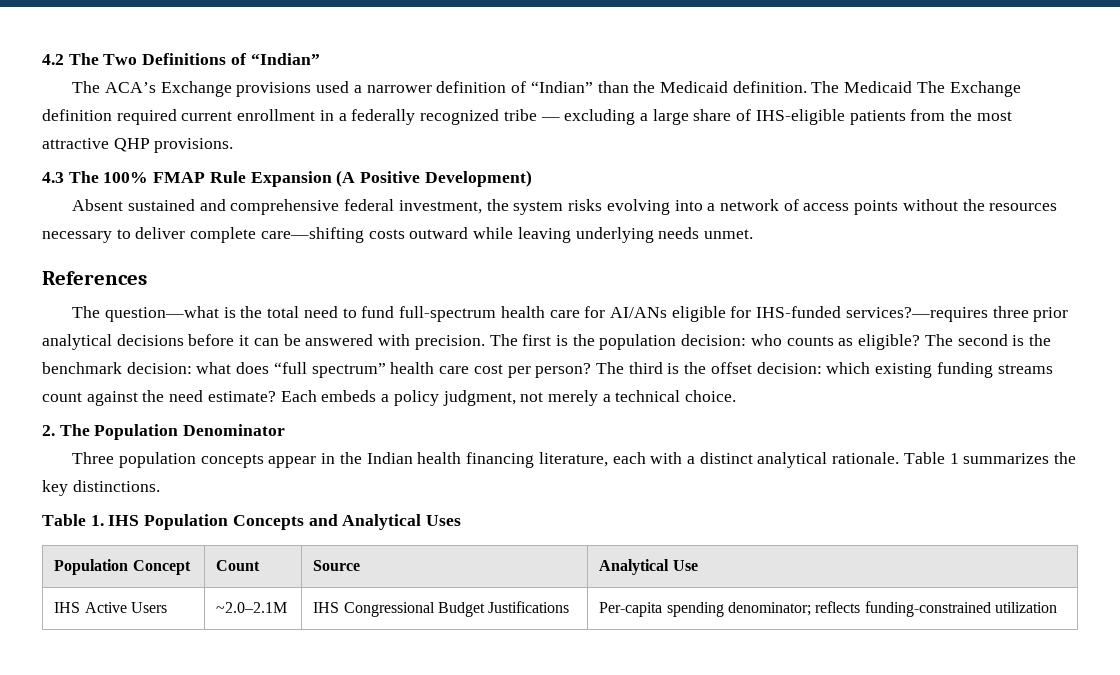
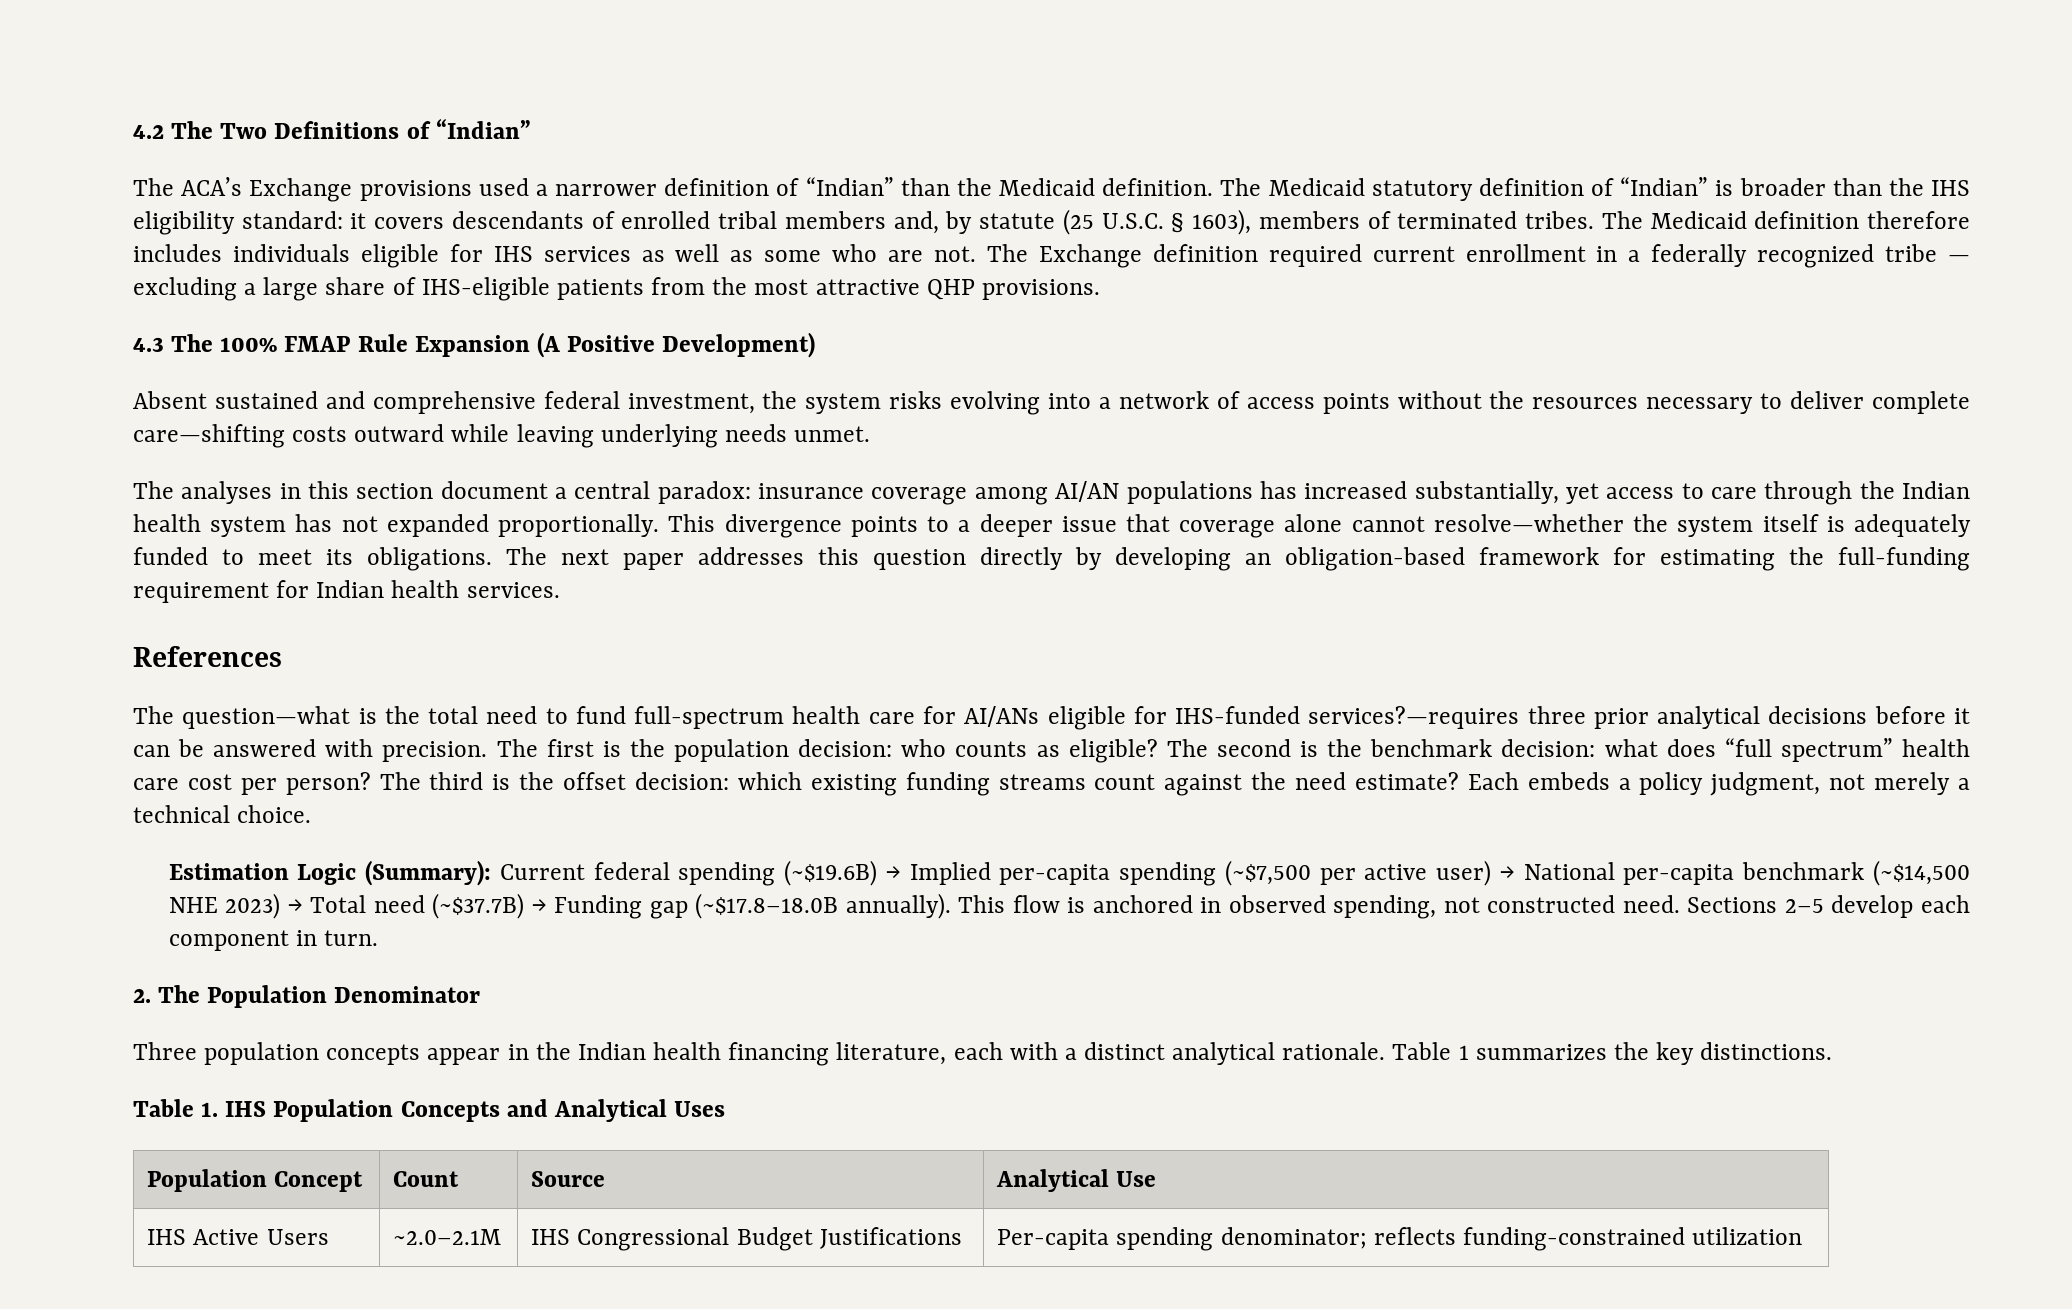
- The Medicaid The Exchange definition required current enrollment in a federally recognized tribe — excluding a large share of IHS-eligible patients from the most attractive QHP provisions.
+ The Medicaid statutory definition of “Indian” is broader than the IHS eligibility standard: it covers descendants of enrolled tribal members and, by statute (25 U.S.C. § 1603), members of terminated tribes. The Medicaid definition therefore includes individuals eligible for IHS services as well as some who are not. The Exchange definition required current enrollment in a federally recognized tribe — excluding a large share of IHS-eligible patients from the most attractive QHP provisions.
+ The analyses in this section document a central paradox: insurance coverage among AI/AN populations has increased substantially, yet access to care through the Indian health system has not expanded proportionally. This divergence points to a deeper issue that coverage alone cannot resolve—whether the system itself is adequately funded to meet its obligations. The next paper addresses this question directly by developing an obligation-based framework for estimating the full-funding requirement for Indian health services.
+ Estimation Logic (Summary): Current federal spending (~$19.6B) → Implied per-capita spending (~$7,500 per active user) → National per-capita benchmark (~$14,500 NHE 2023) → Total need (~$37.7B) → Funding gap (~$17.8–18.0B annually). This flow is anchored in observed spending, not constructed need. Sections 2–5 develop each component in turn.

